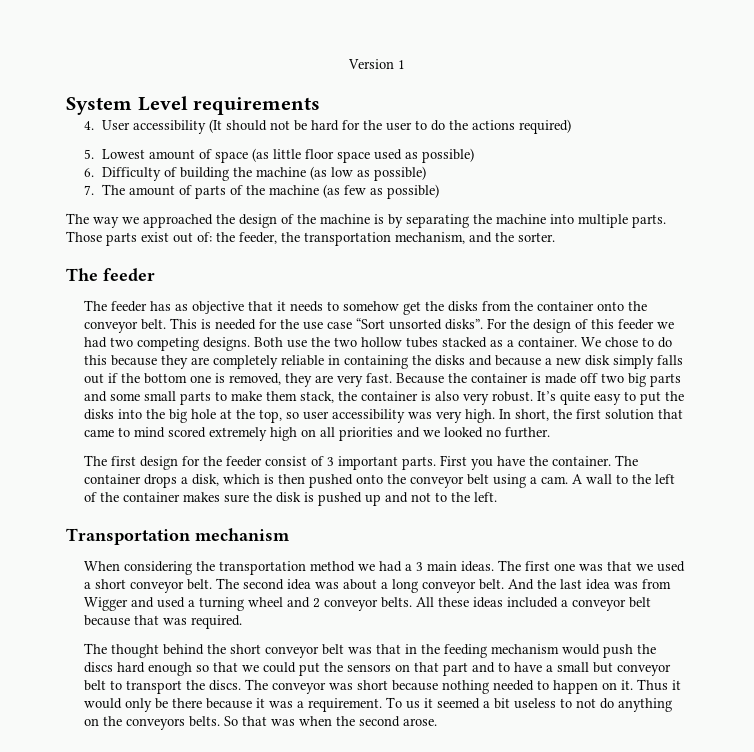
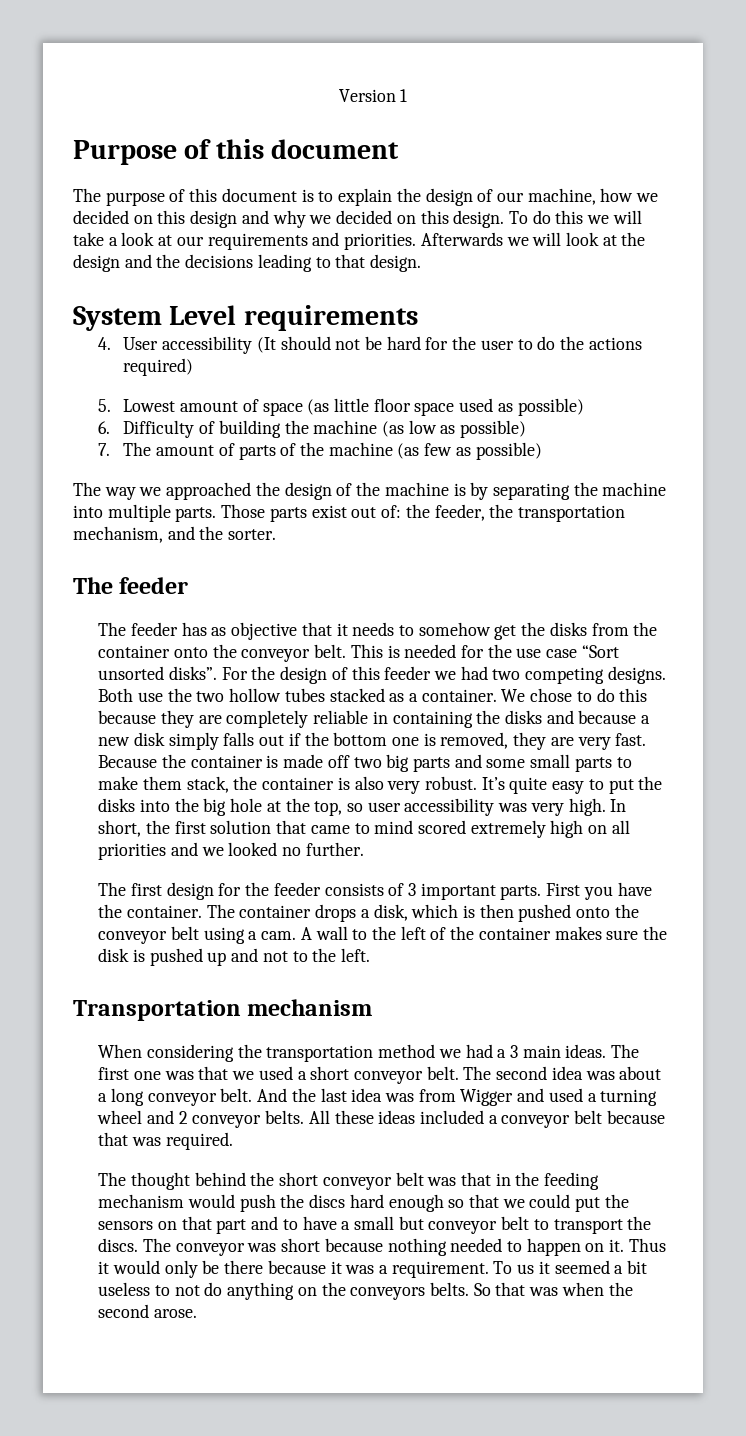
+ Purpose of this document
+ The purpose of this document is to explain the design of our machine, how we decided on this design and why we decided on this design. To do this we will take a look at our requirements and priorities. Afterwards we will look at the design and the decisions leading to that design.
- The first design for the feeder consist of 3 important parts.
+ The first design for the feeder consists of 3 important parts.

